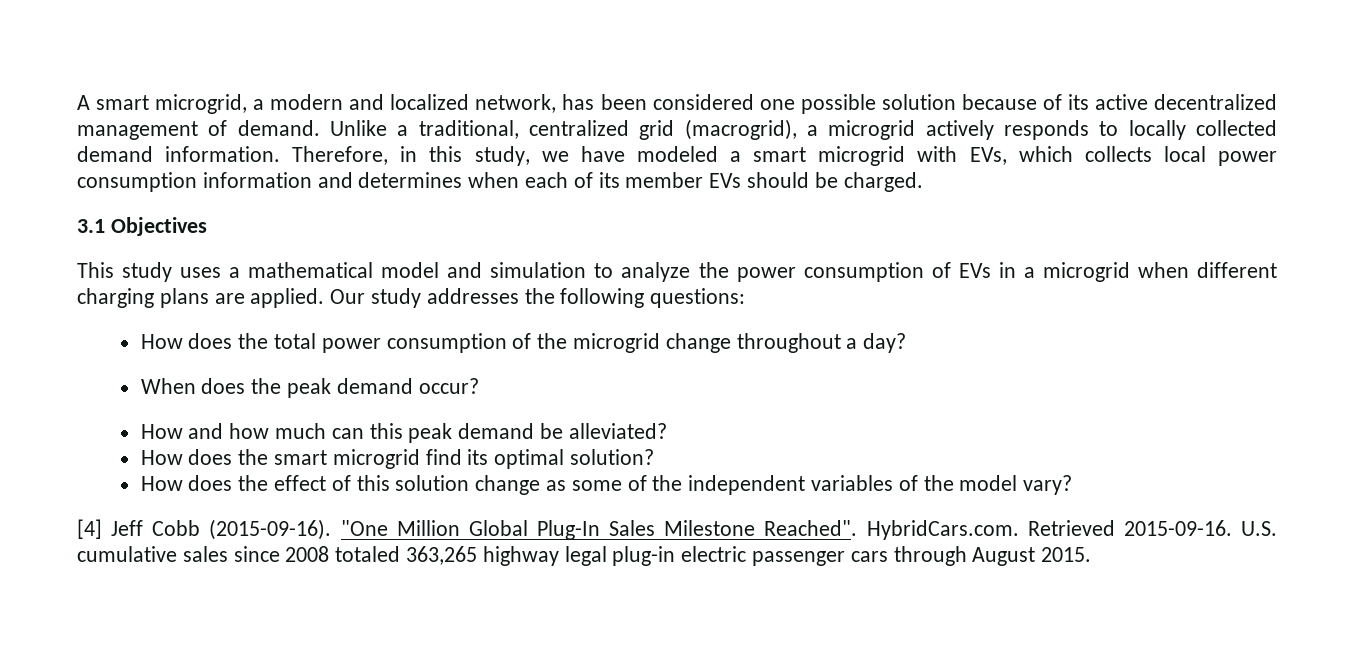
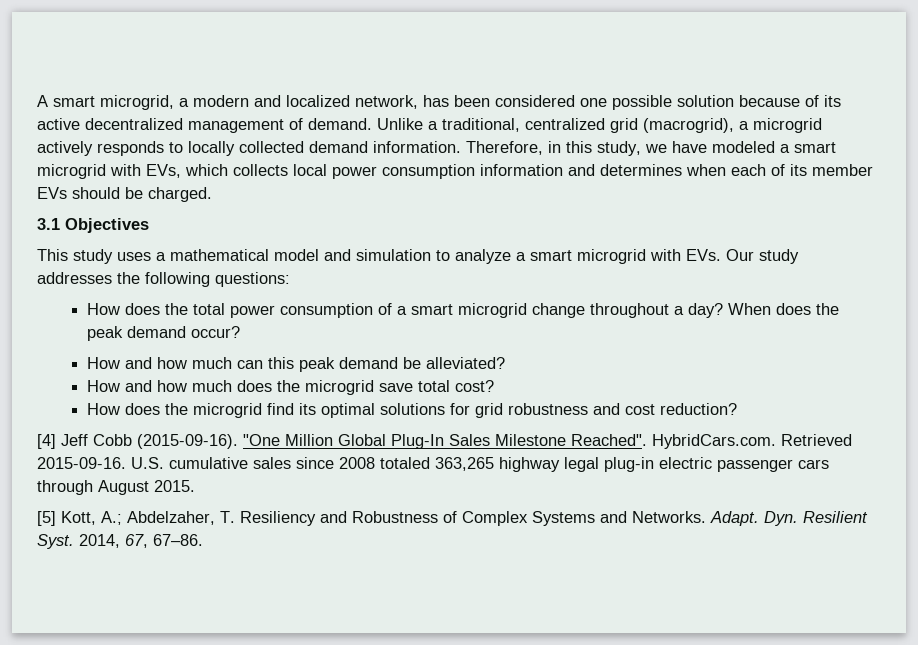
- This study uses a mathematical model and simulation to analyze the power consumption of EVs in a microgrid when different charging plans are applied. Our study addresses the following questions:
+ This study uses a mathematical model and simulation to analyze a smart microgrid with EVs. Our study addresses the following questions:
- How does the total power consumption of the microgrid change throughout a day?
- When does the peak demand occur?
+ How does the total power consumption of a smart microgrid change throughout a day? When does the peak demand occur?
- How does the smart microgrid find its optimal solution?
- How does the effect of this solution change as some of the independent variables of the model vary?
+ How and how much does the microgrid save total cost?
+ How does the microgrid find its optimal solutions for grid robustness and cost reduction?
+ [5] Kott, A.; Abdelzaher, T. Resiliency and Robustness of Complex Systems and Networks. Adapt. Dyn. Resilient Syst. 2014, 67, 67–86.

